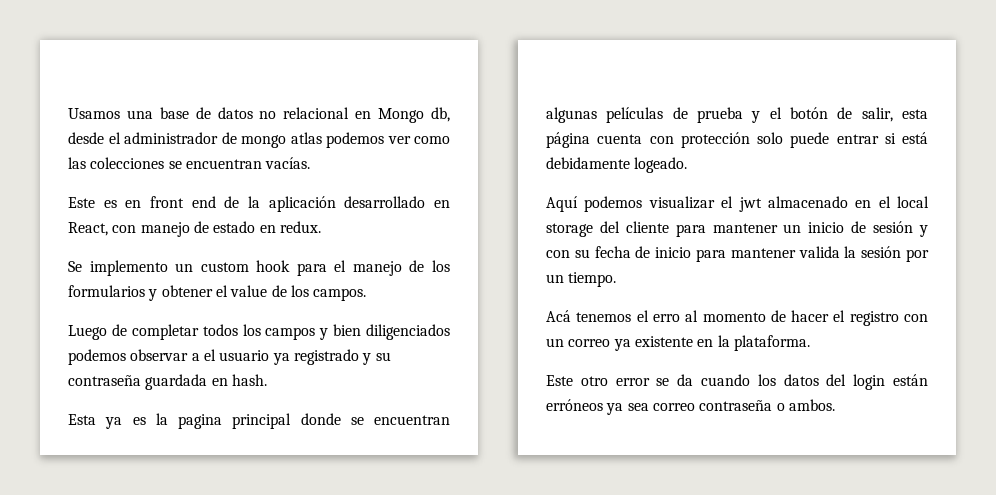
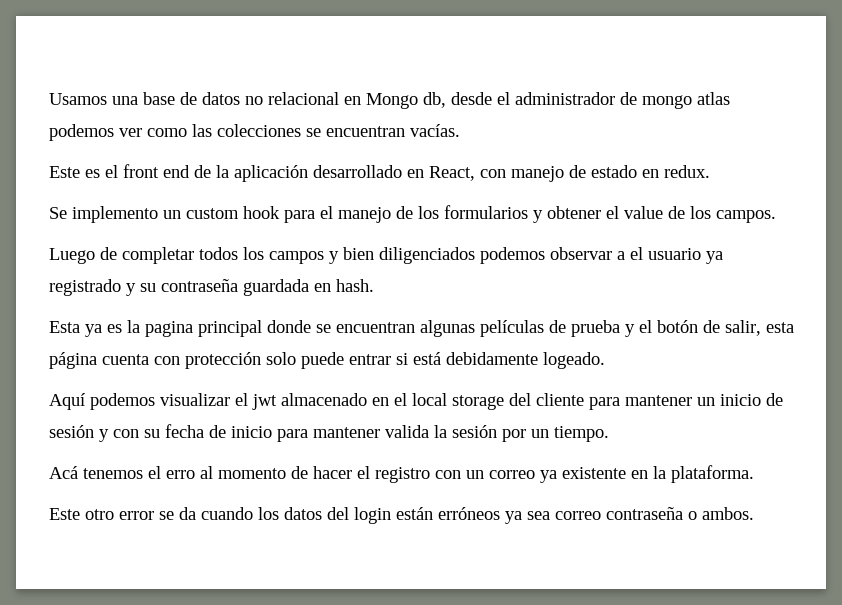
- Este es en front end de la aplicación desarrollado en React, con manejo de estado en redux.
+ Este es el front end de la aplicación desarrollado en React, con manejo de estado en redux.

